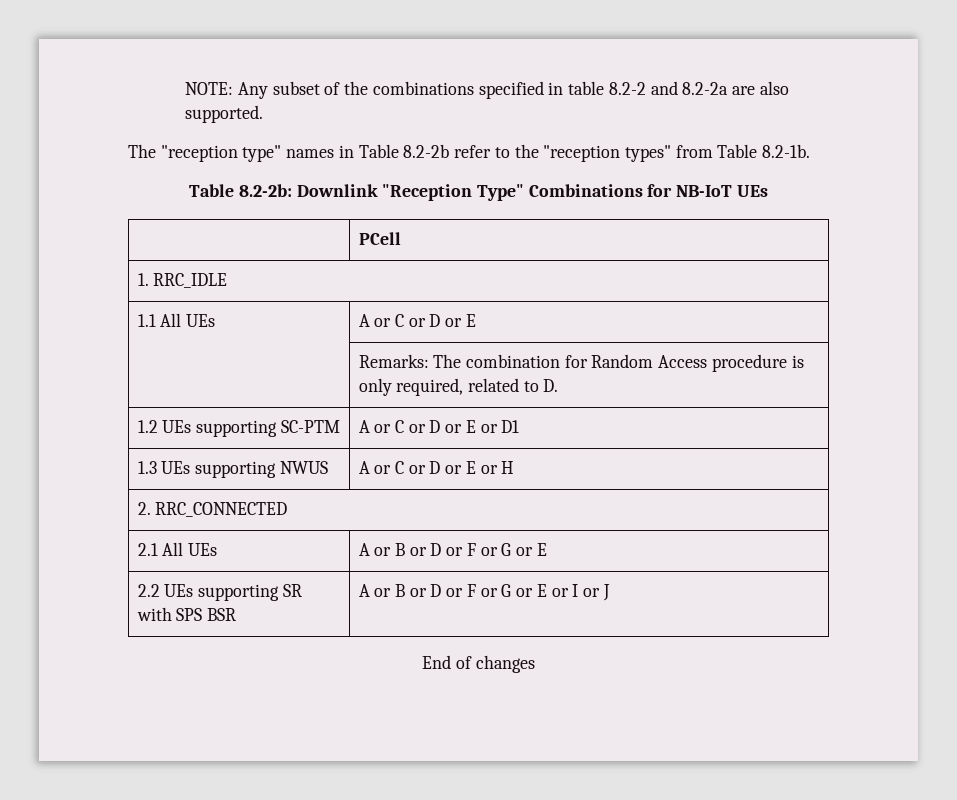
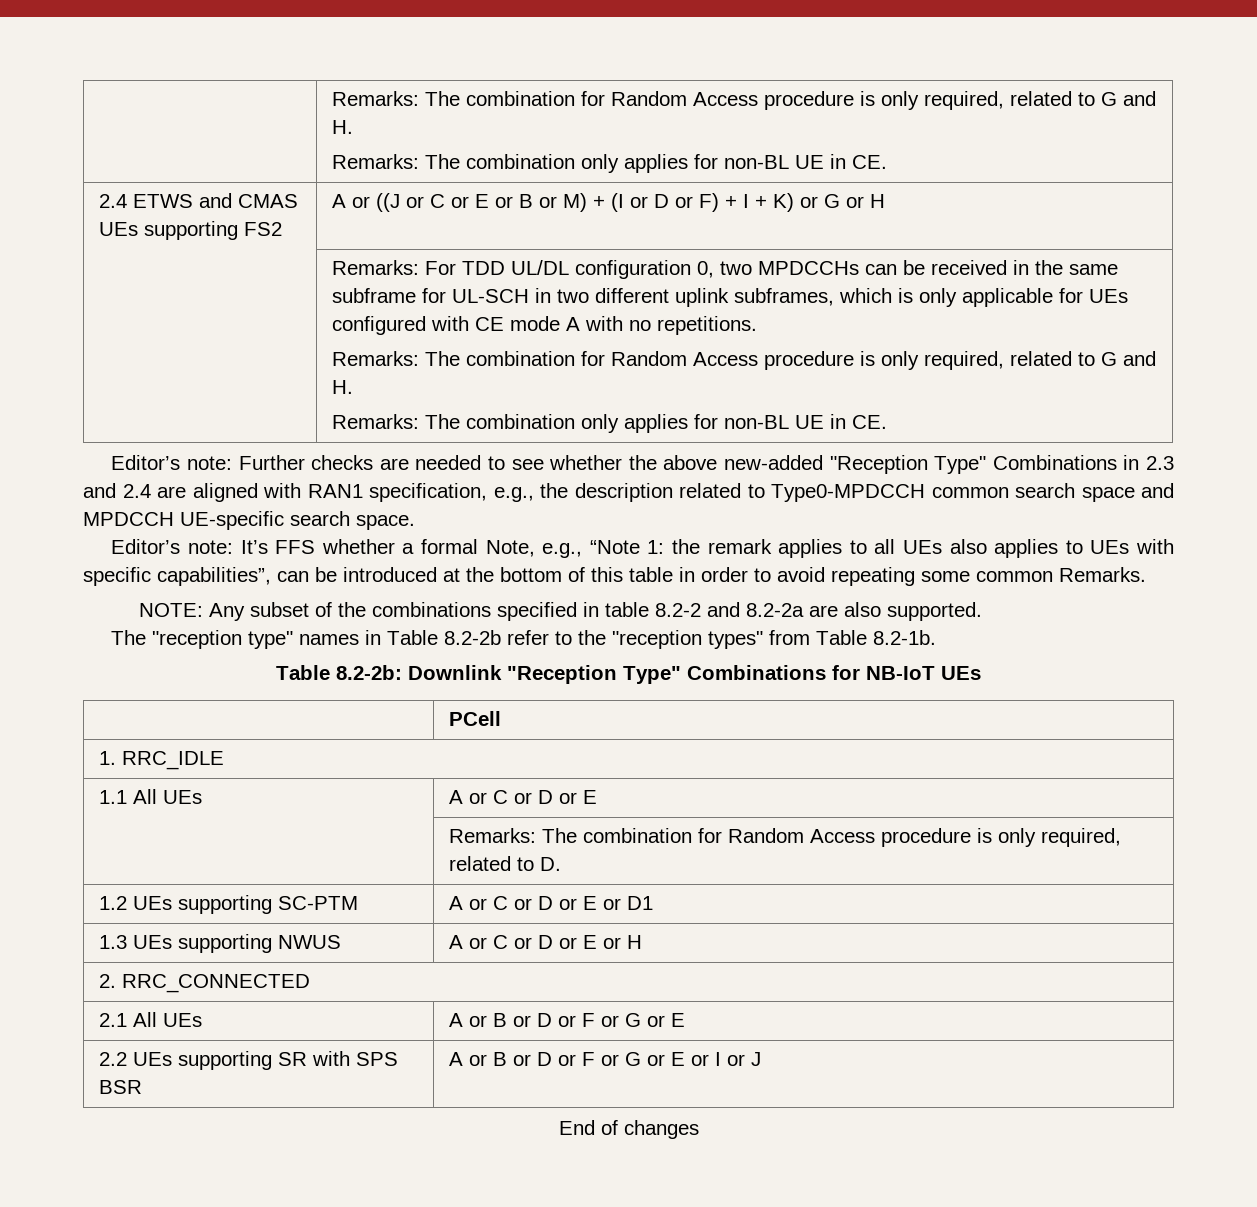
+ | Remarks: The combination for Random Access procedure is only required, related to G and H.
+ Remarks: The combination only applies for non-BL UE in CE.
+ 2.4 ETWS and CMAS UEs supporting FS2 | A or ((J or C or E or B or M) + (I or D or F) + I + K) or G or H
+ | Remarks: For TDD UL/DL configuration 0, two MPDCCHs can be received in the same subframe for UL-SCH in two different uplink subframes, which is only applicable for UEs configured with CE mode A with no repetitions.
+ Remarks: The combination for Random Access procedure is only required, related to G and H.
+ Remarks: The combination only applies for non-BL UE in CE.
+ Editor’s note: Further checks are needed to see whether the above new-added "Reception Type" Combinations in 2.3 and 2.4 are aligned with RAN1 specification, e.g., the description related to Type0-MPDCCH common search space and MPDCCH UE-specific search space.
+ Editor’s note: It’s FFS whether a formal Note, e.g., “Note 1: the remark applies to all UEs also applies to UEs with specific capabilities”, can be introduced at the bottom of this table in order to avoid repeating some common Remarks.

